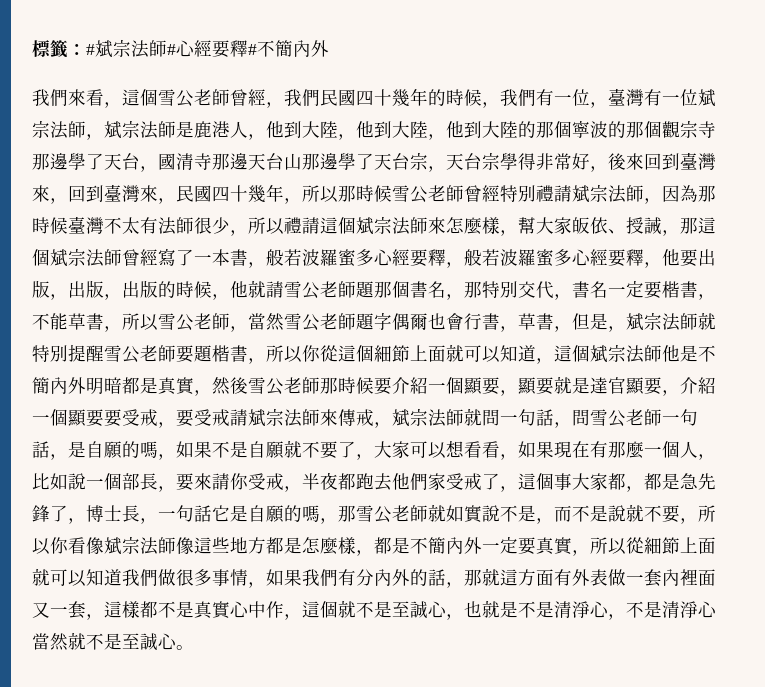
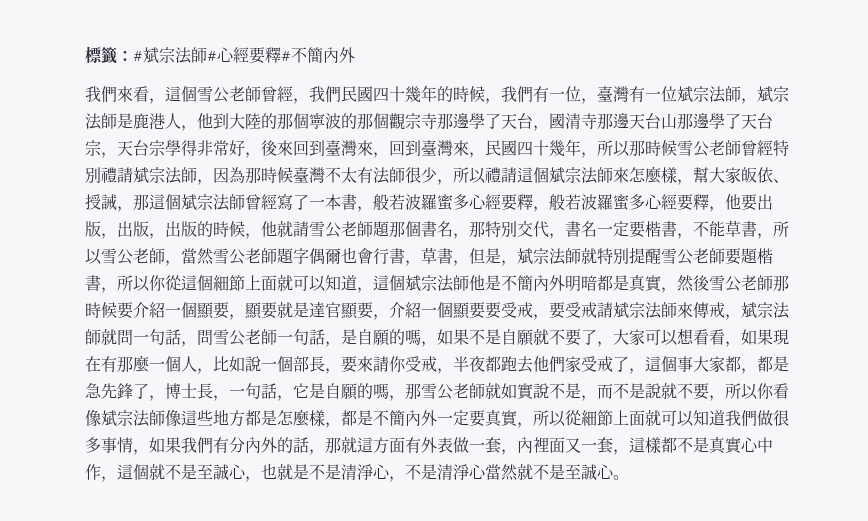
- 我們來看，這個雪公老師曾經，我們民國四十幾年的時候，我們有一位，臺灣有一位斌宗法師，斌宗法師是鹿港人，他到大陸，他到大陸，他到大陸的那個寧波的那個觀宗寺那邊學了天台，國清寺那邊天台山那邊學了天台宗，天台宗學得非常好，後來回到臺灣來，回到臺灣來，民國四十幾年，所以那時候雪公老師曾經特別禮請斌宗法師，因為那時候臺灣不太有法師很少，所以禮請這個斌宗法師來怎麼樣，幫大家皈依、授誡，那這個斌宗法師曾經寫了一本書，般若波羅蜜多心經要釋，般若波羅蜜多心經要釋，他要出版，出版，出版的時候，他就請雪公老師題那個書名，那特別交代，書名一定要楷書，不能草書，所以雪公老師，當然雪公老師題字偶爾也會行書，草書，但是，斌宗法師就特別提醒雪公老師要題楷書，所以你從這個細節上面就可以知道，這個斌宗法師他是不簡內外明暗都是真實，然後雪公老師那時候要介紹一個顯要，顯要就是達官顯要，介紹一個顯要要受戒，要受戒請斌宗法師來傳戒，斌宗法師就問一句話，問雪公老師一句話，是自願的嗎，如果不是自願就不要了，大家可以想看看，如果現在有那麼一個人，比如說一個部長，要來請你受戒，半夜都跑去他們家受戒了，這個事大家都，都是急先鋒了，博士長，一句話它是自願的嗎，那雪公老師就如實說不是，而不是說就不要，所以你看像斌宗法師像這些地方都是怎麼樣，都是不簡內外一定要真實，所以從細節上面就可以知道我們做很多事情，如果我們有分內外的話，那就這方面有外表做一套內裡面又一套，這樣都不是真實心中作，這個就不是至誠心，也就是不是清淨心，不是清淨心當然就不是至誠心。
+ 我們來看，這個雪公老師曾經，我們民國四十幾年的時候，我們有一位，臺灣有一位斌宗法師，斌宗法師是鹿港人，他到大陸的那個寧波的那個觀宗寺那邊學了天台，國清寺那邊天台山那邊學了天台宗，天台宗學得非常好，後來回到臺灣來，回到臺灣來，民國四十幾年，所以那時候雪公老師曾經特別禮請斌宗法師，因為那時候臺灣不太有法師很少，所以禮請這個斌宗法師來怎麼樣，幫大家皈依、授誡，那這個斌宗法師曾經寫了一本書，般若波羅蜜多心經要釋，般若波羅蜜多心經要釋，他要出版，出版，出版的時候，他就請雪公老師題那個書名，那特別交代，書名一定要楷書，不能草書，所以雪公老師，當然雪公老師題字偶爾也會行書，草書，但是，斌宗法師就特別提醒雪公老師要題楷書，所以你從這個細節上面就可以知道，這個斌宗法師他是不簡內外明暗都是真實，然後雪公老師那時候要介紹一個顯要，顯要就是達官顯要，介紹一個顯要要受戒，要受戒請斌宗法師來傳戒，斌宗法師就問一句話，問雪公老師一句話，是自願的嗎，如果不是自願就不要了，大家可以想看看，如果現在有那麼一個人，比如說一個部長，要來請你受戒，半夜都跑去他們家受戒了，這個事大家都，都是急先鋒了，博士長，一句話，它是自願的嗎，那雪公老師就如實說不是，而不是說就不要，所以你看像斌宗法師像這些地方都是怎麼樣，都是不簡內外一定要真實，所以從細節上面就可以知道我們做很多事情，如果我們有分內外的話，那就這方面有外表做一套，內裡面又一套，這樣都不是真實心中作，這個就不是至誠心，也就是不是清淨心，不是清淨心當然就不是至誠心。

